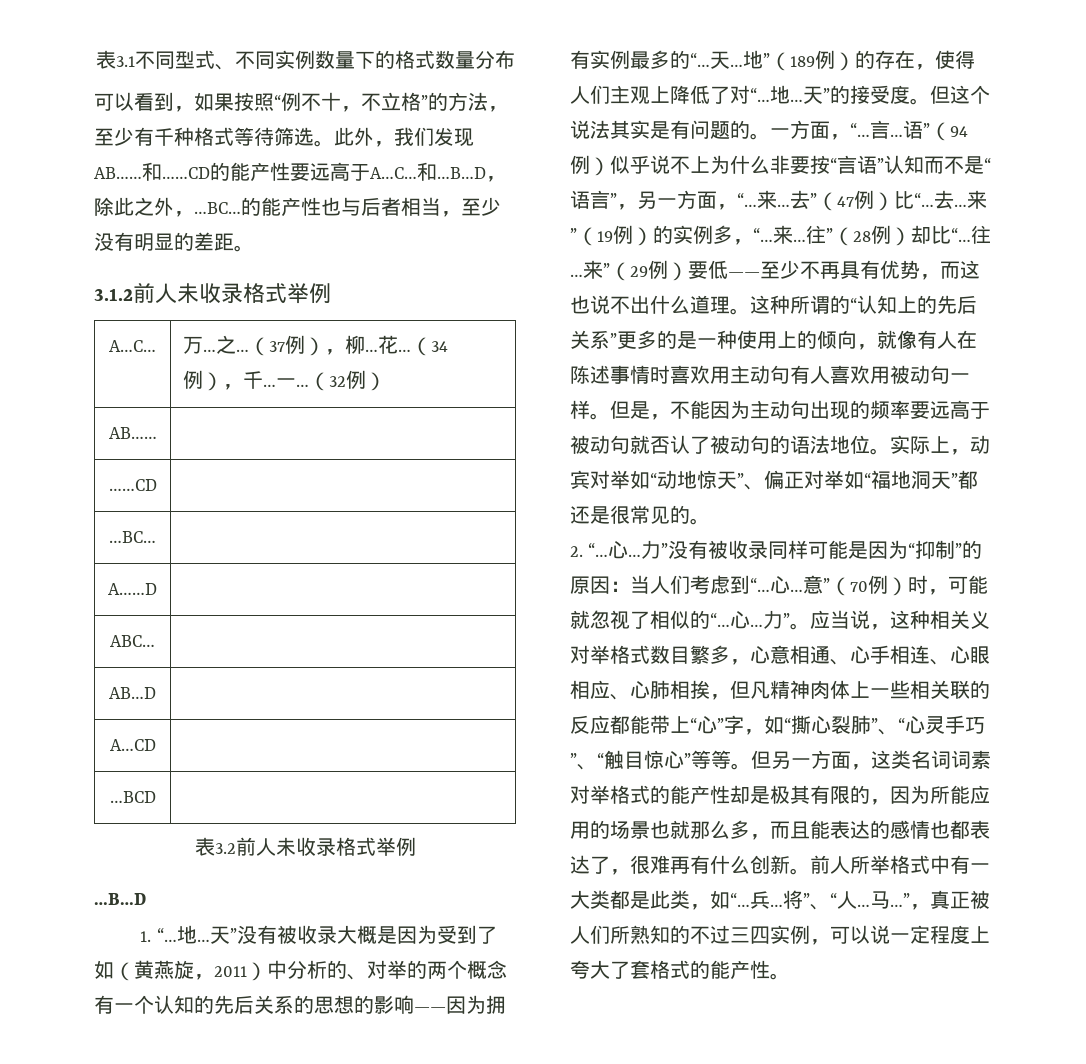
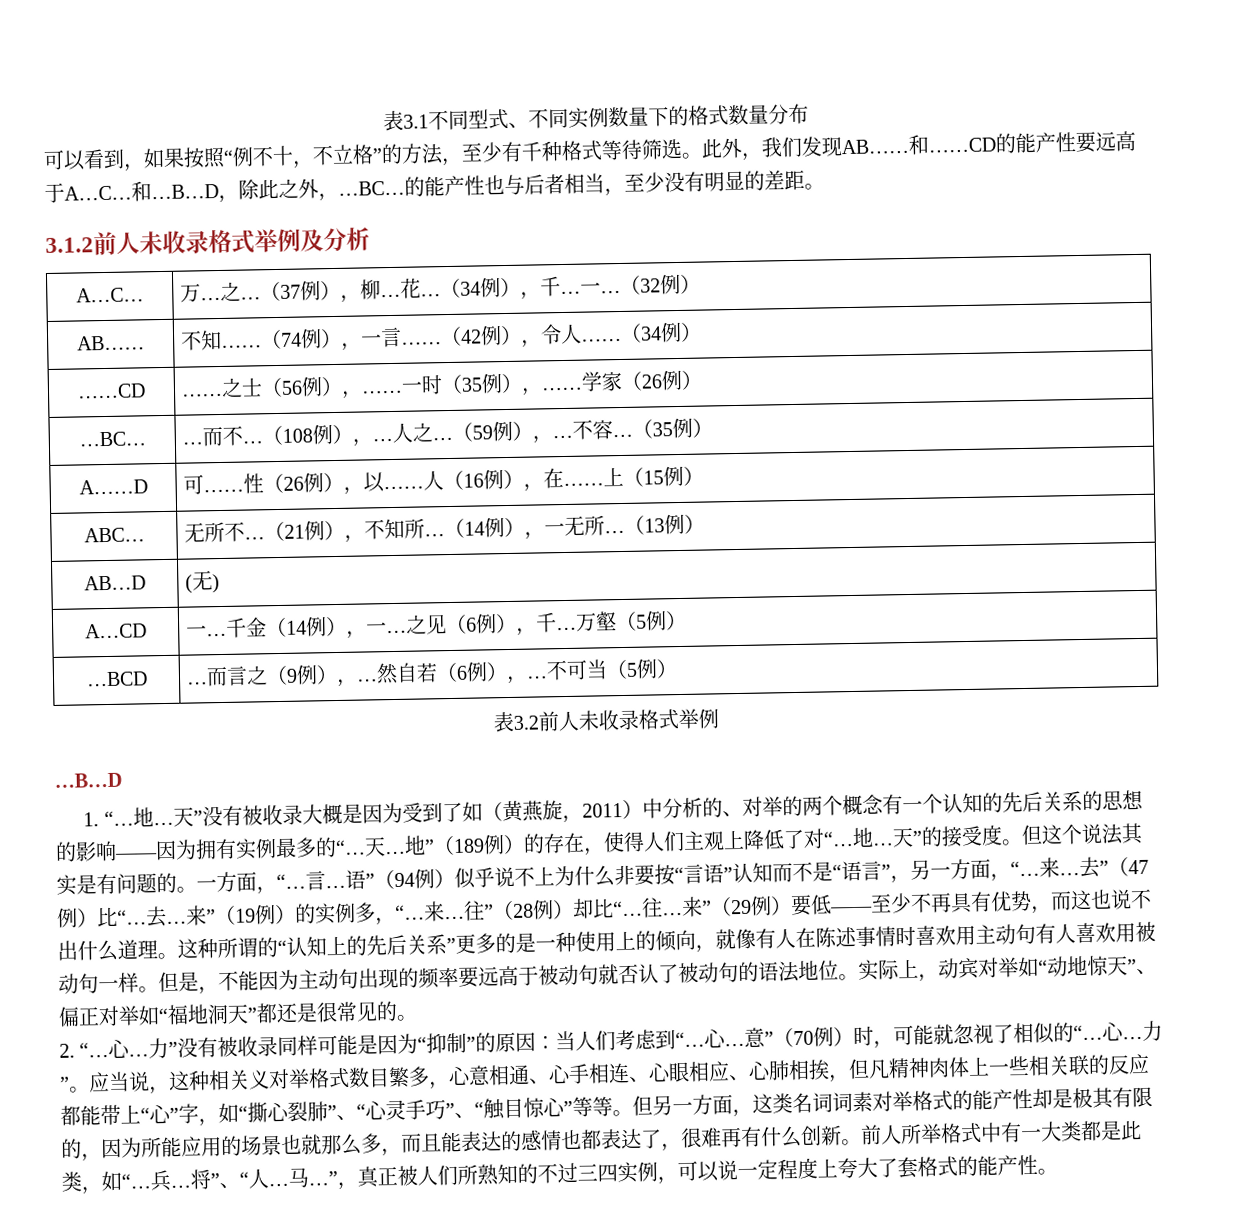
- 3.1.2前人未收录格式举例
+ 3.1.2前人未收录格式举例及分析
- AB…… |
- ……CD |
- …BC… |
- A……D |
- ABC… |
+ AB…… | 不知……（74例），一言……（42例），令人……（34例）
+ ……CD | ……之士（56例），……一时（35例），……学家（26例）
+ …BC… | …而不…（108例），…人之…（59例），…不容…（35例）
+ A……D | 可……性（26例），以……人（16例），在……上（15例）
+ ABC… | 无所不…（21例），不知所…（14例），一无所…（13例）
- AB…D |
+ AB…D | (无)
- A…CD |
- …BCD |
+ A…CD | 一…千金（14例），一…之见（6例），千…万壑（5例）
+ …BCD | …而言之（9例），…然自若（6例），…不可当（5例）

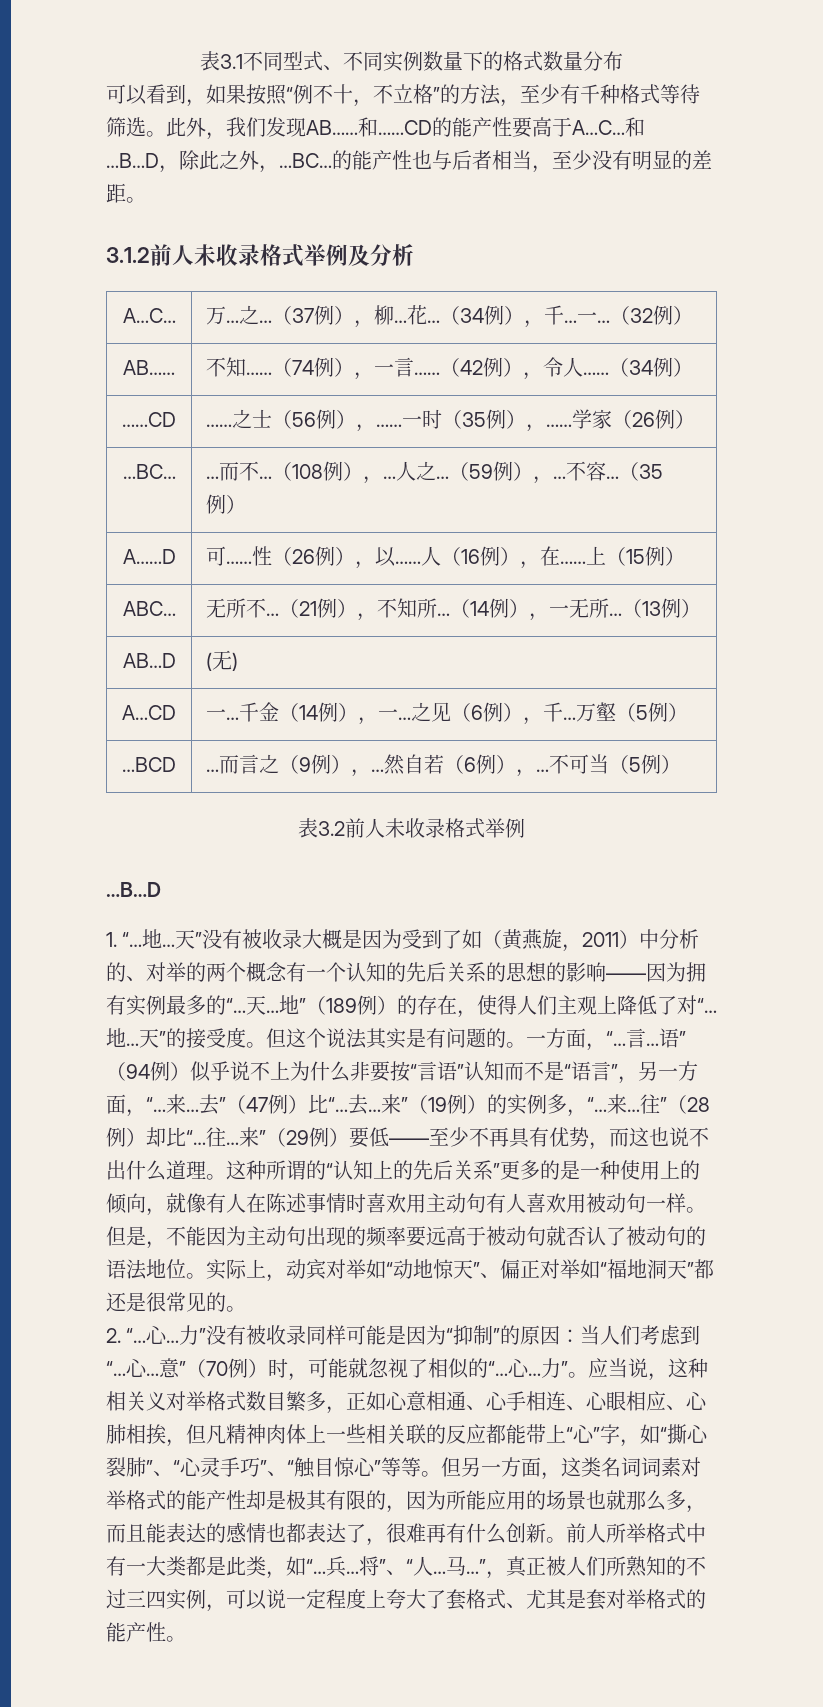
- 和……CD的能产性要远高于A…C…
+ 和……CD的能产性要高于A…C…
- 应当说，这种相关义对举格式数目繁多，心意相通、心手相连、心眼相应、心肺相挨，但凡精神肉体上一些相关联的反应都能带上“心”字，如“撕心裂肺”、“心灵手巧”、“触目惊心”等等。
+ 应当说，这种相关义对举格式数目繁多，正如心意相通、心手相连、心眼相应、心肺相挨，但凡精神肉体上一些相关联的反应都能带上“心”字，如“撕心裂肺”、“心灵手巧”、“触目惊心”等等。
- ，真正被人们所熟知的不过三四实例，可以说一定程度上夸大了套格式的能产性。
+ ，真正被人们所熟知的不过三四实例，可以说一定程度上夸大了套格式、尤其是套对举格式的能产性。

